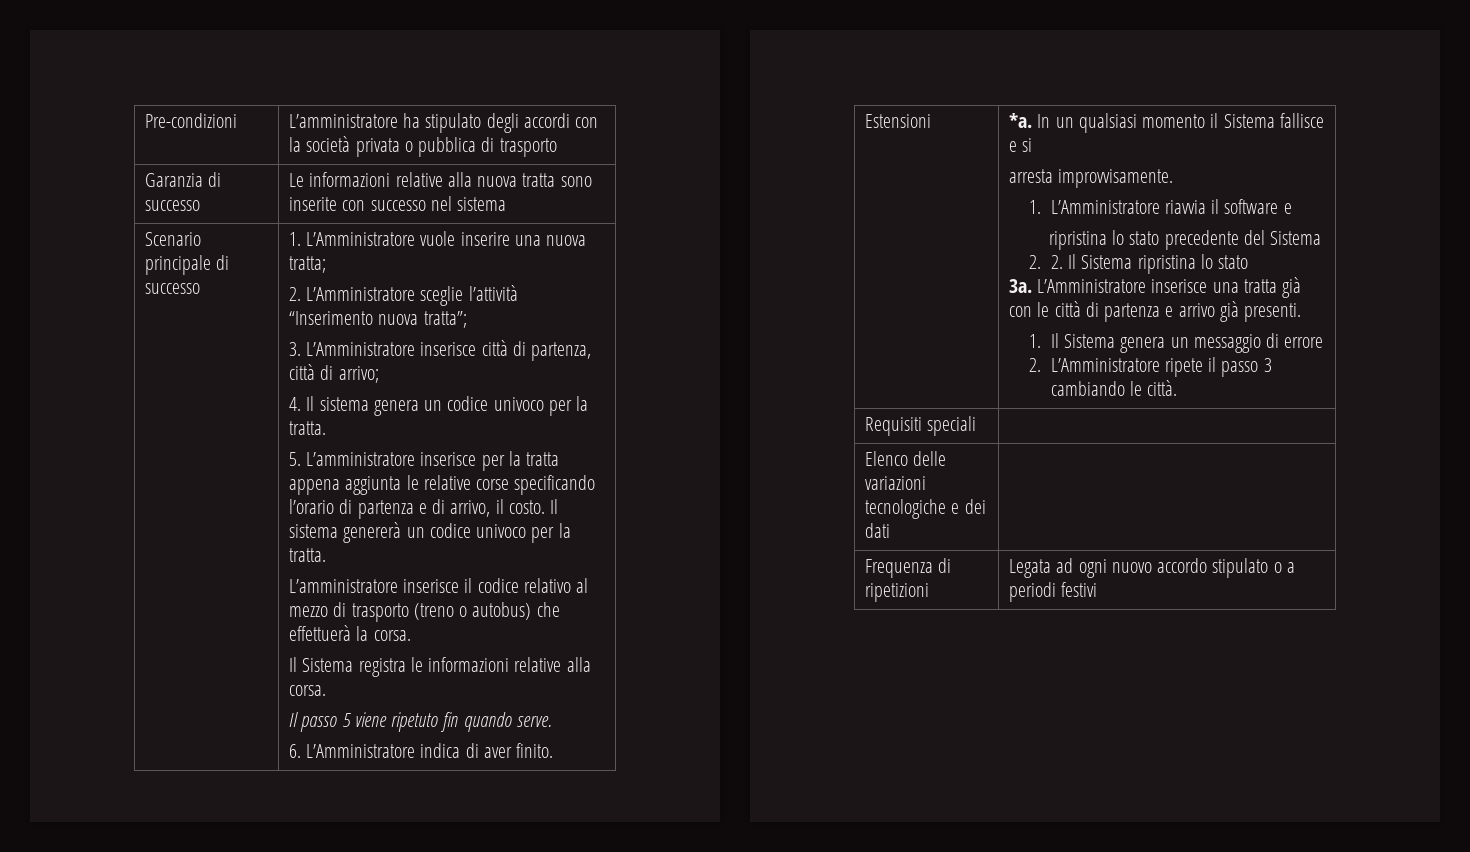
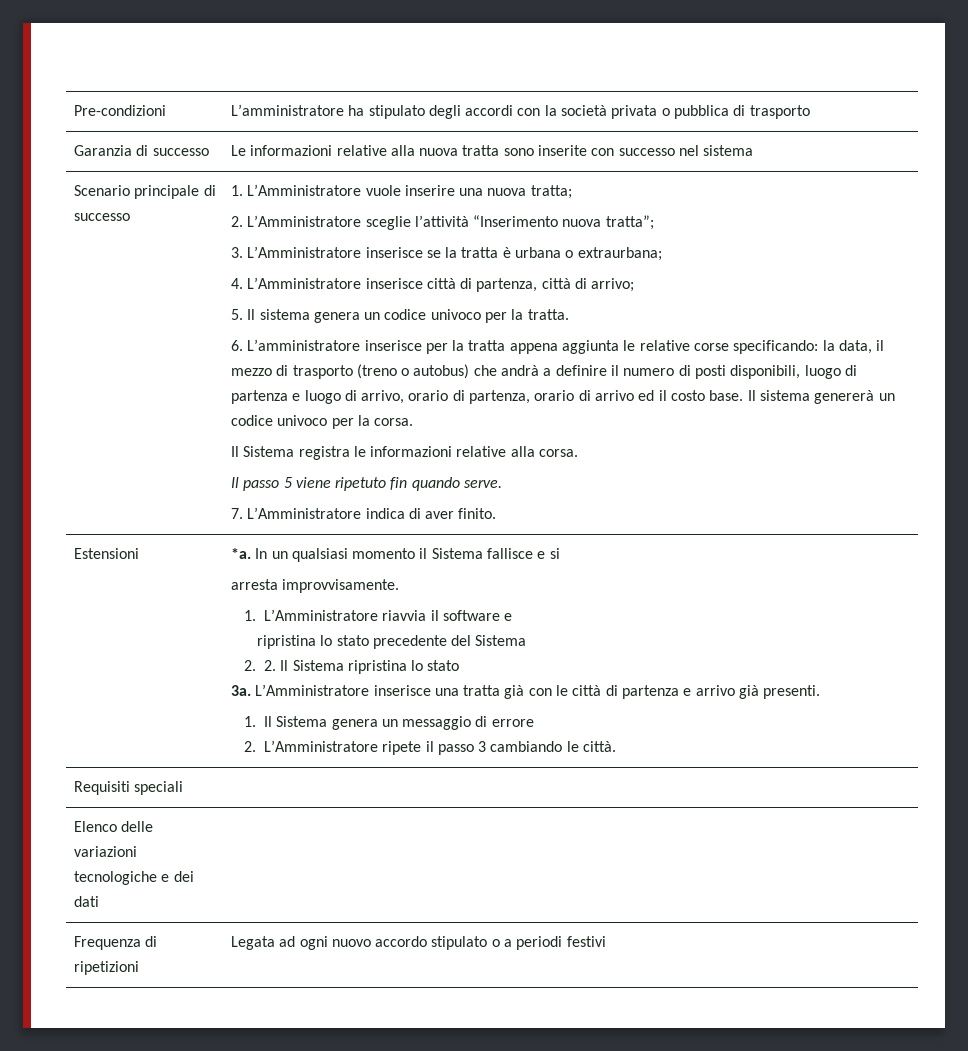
- 3. L’Amministratore inserisce città di partenza, città di arrivo;
+ 3. L’Amministratore inserisce se la tratta è urbana o extraurbana;
+ 4. L’Amministratore inserisce città di partenza, città di arrivo;
- 4. Il sistema genera un codice univoco per la tratta.
+ 5. Il sistema genera un codice univoco per la tratta.
- 5. L’amministratore inserisce per la tratta appena aggiunta le relative corse specificando l’orario di partenza e di arrivo, il costo.
+ 6. L’amministratore inserisce per la tratta appena aggiunta le relative corse specificando: la data, il mezzo di trasporto (treno o autobus) che andrà a definire il numero di posti disponibili, luogo di partenza e luogo di arrivo, orario di partenza, orario di arrivo ed il costo base.
- Il sistema genererà un codice univoco per la tratta.
- L’amministratore inserisce il codice relativo al mezzo di trasporto (treno o autobus) che effettuerà la corsa.
+ Il sistema genererà un codice univoco per la corsa.
- 6. L’Amministratore indica di aver finito.
+ 7. L’Amministratore indica di aver finito.

